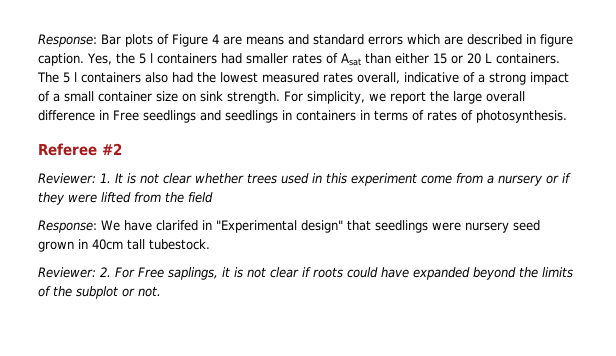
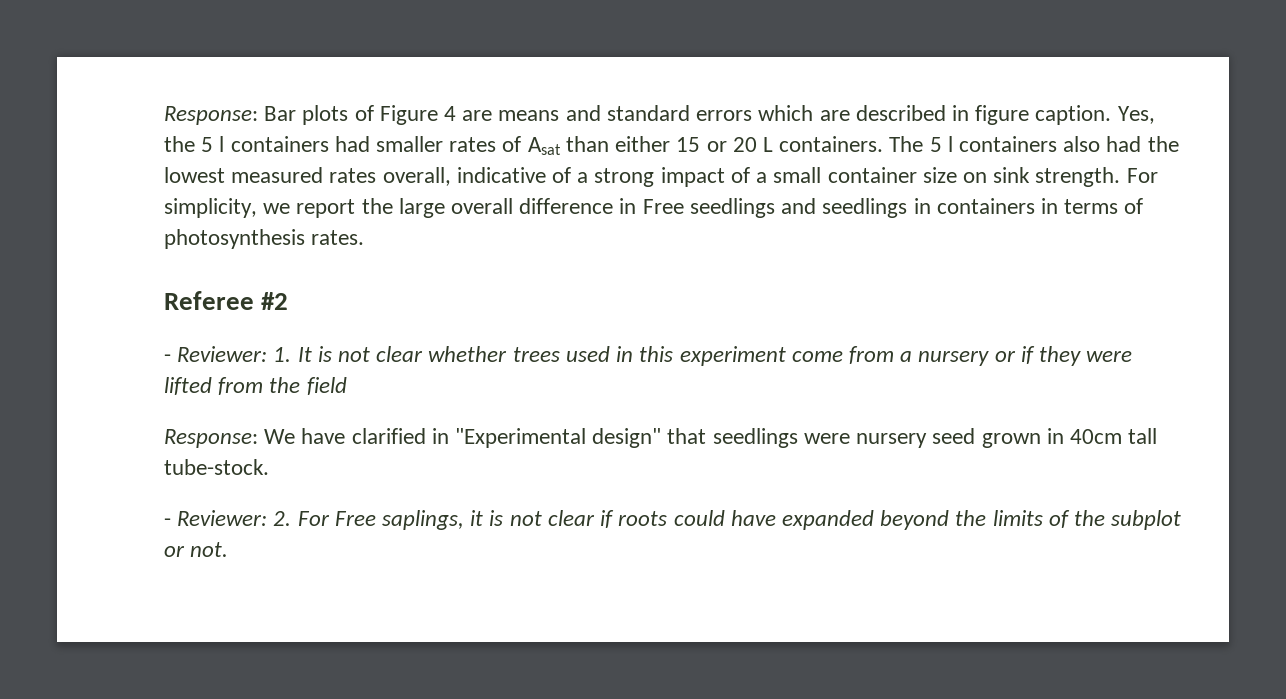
- For simplicity, we report the large overall difference in Free seedlings and seedlings in containers in terms of rates of photosynthesis.
+ For simplicity, we report the large overall difference in Free seedlings and seedlings in containers in terms of photosynthesis rates.
- Reviewer: 1. It is not clear whether trees used in this experiment come from a nursery or if they were lifted from the field
+ - Reviewer: 1. It is not clear whether trees used in this experiment come from a nursery or if they were lifted from the field
- Response: We have clarifed in "Experimental design" that seedlings were nursery seed grown in 40cm tall tubestock.
- Reviewer: 2. For Free saplings, it is not clear if roots could have expanded beyond the limits of the subplot or not.
+ Response: We have clarified in "Experimental design" that seedlings were nursery seed grown in 40cm tall tube-stock.
+ - Reviewer: 2. For Free saplings, it is not clear if roots could have expanded beyond the limits of the subplot or not.

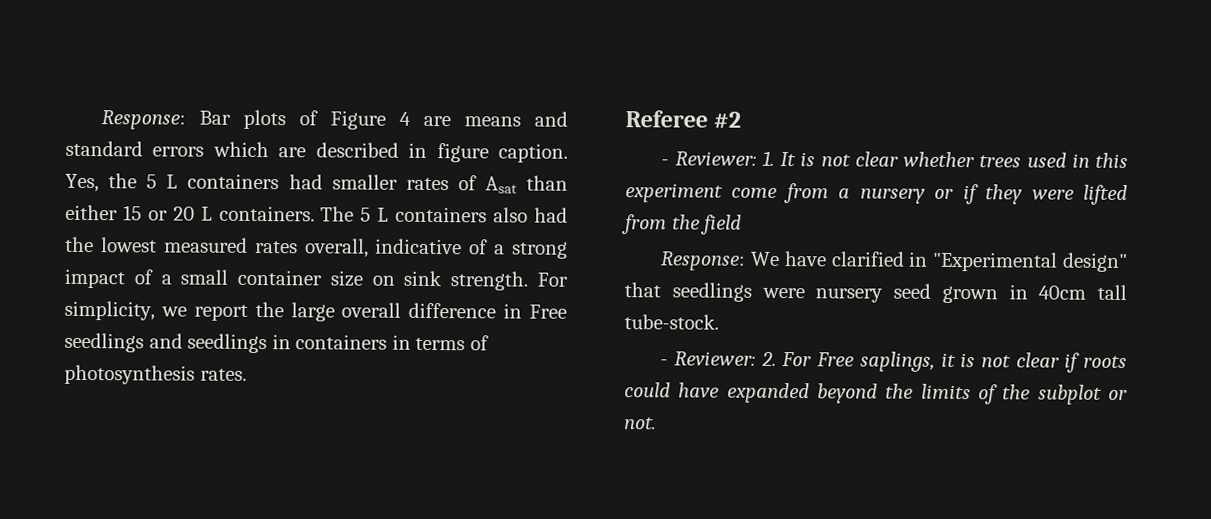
- Yes, the 5 l containers had smaller rates of Asat than either 15 or 20 L containers.
+ Yes, the 5 L containers had smaller rates of Asat than either 15 or 20 L containers.
- The 5 l containers also had the lowest measured rates overall, indicative of a strong impact of a small container size on sink strength.
+ The 5 L containers also had the lowest measured rates overall, indicative of a strong impact of a small container size on sink strength.

